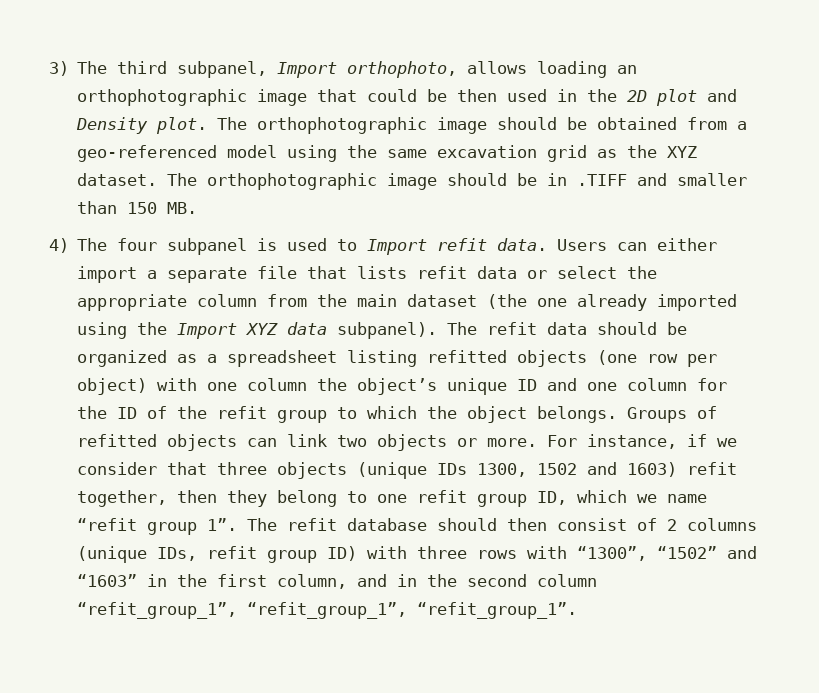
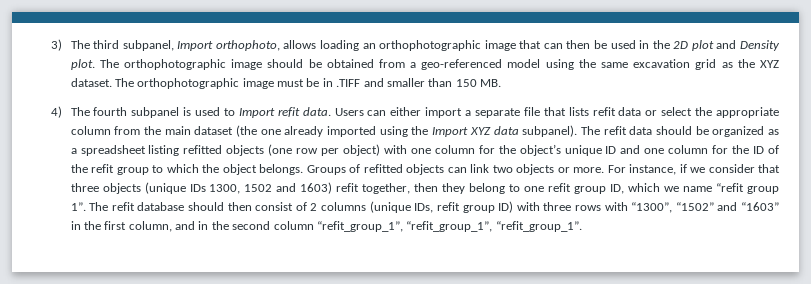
- 3) The third subpanel, Import orthophoto, allows loading an orthophotographic image that could be then used in the 2D plot and Density plot.
+ 3) The third subpanel, Import orthophoto, allows loading an orthophotographic image that can then be used in the 2D plot and Density plot.
- The orthophotographic image should be in .TIFF and smaller than 150 MB.
+ The orthophotographic image must be in .TIFF and smaller than 150 MB.
- 4) The four subpanel is used to Import refit data.
+ 4) The fourth subpanel is used to Import refit data.
- The refit data should be organized as a spreadsheet listing refitted objects (one row per object) with one column the object’s unique ID and one column for the ID of the refit group to which the object belongs.
+ The refit data should be organized as a spreadsheet listing refitted objects (one row per object) with one column for the object’s unique ID and one column for the ID of the refit group to which the object belongs.

